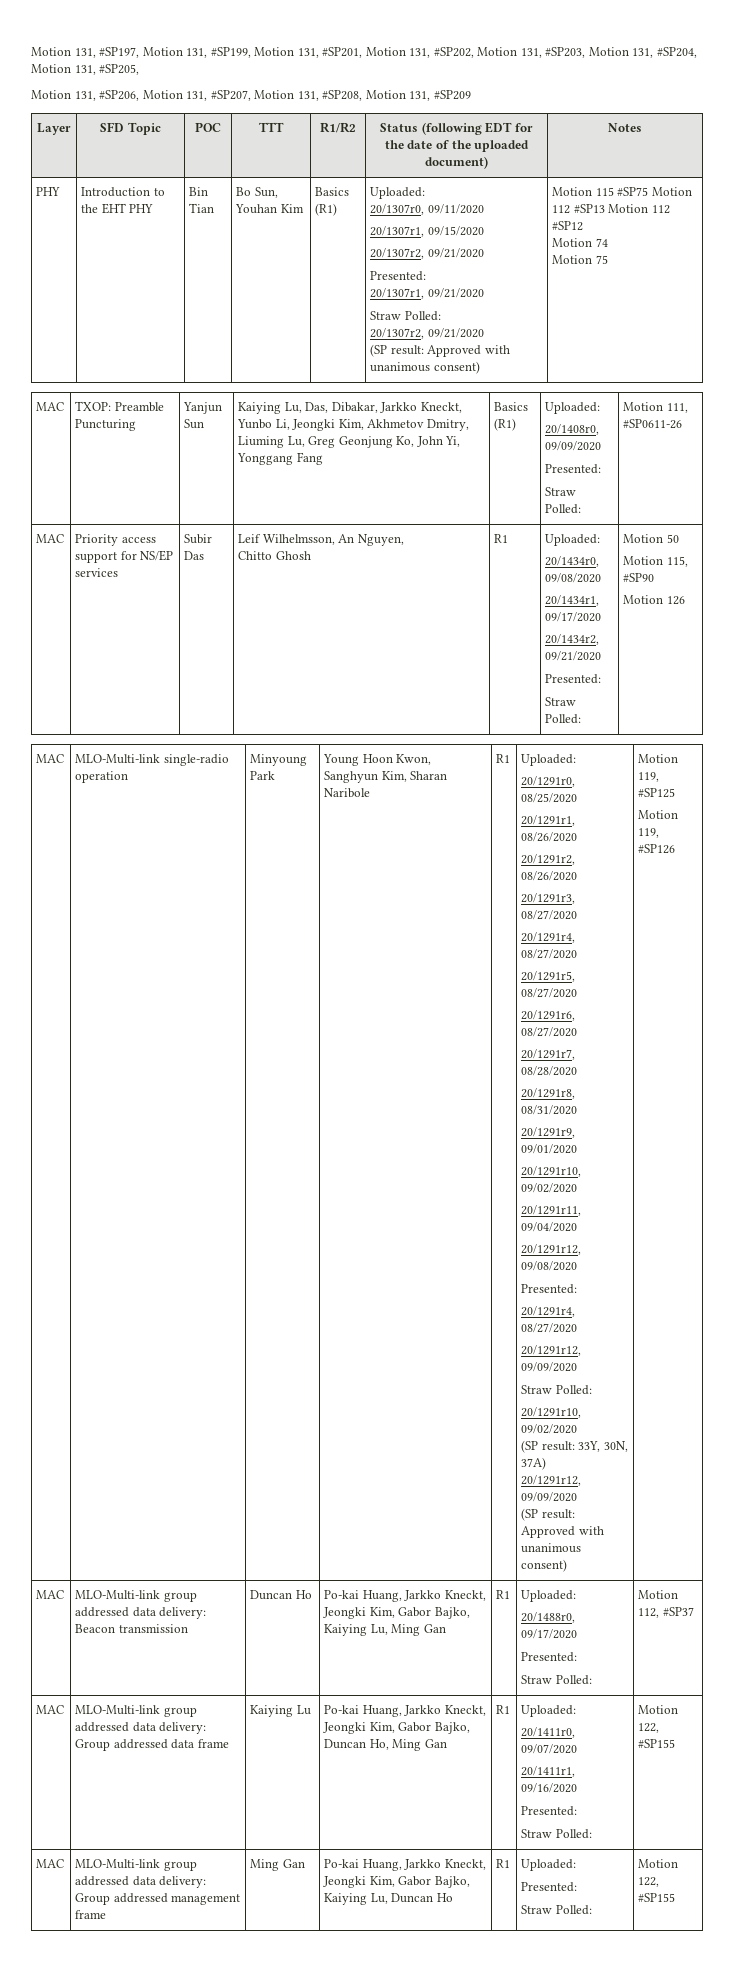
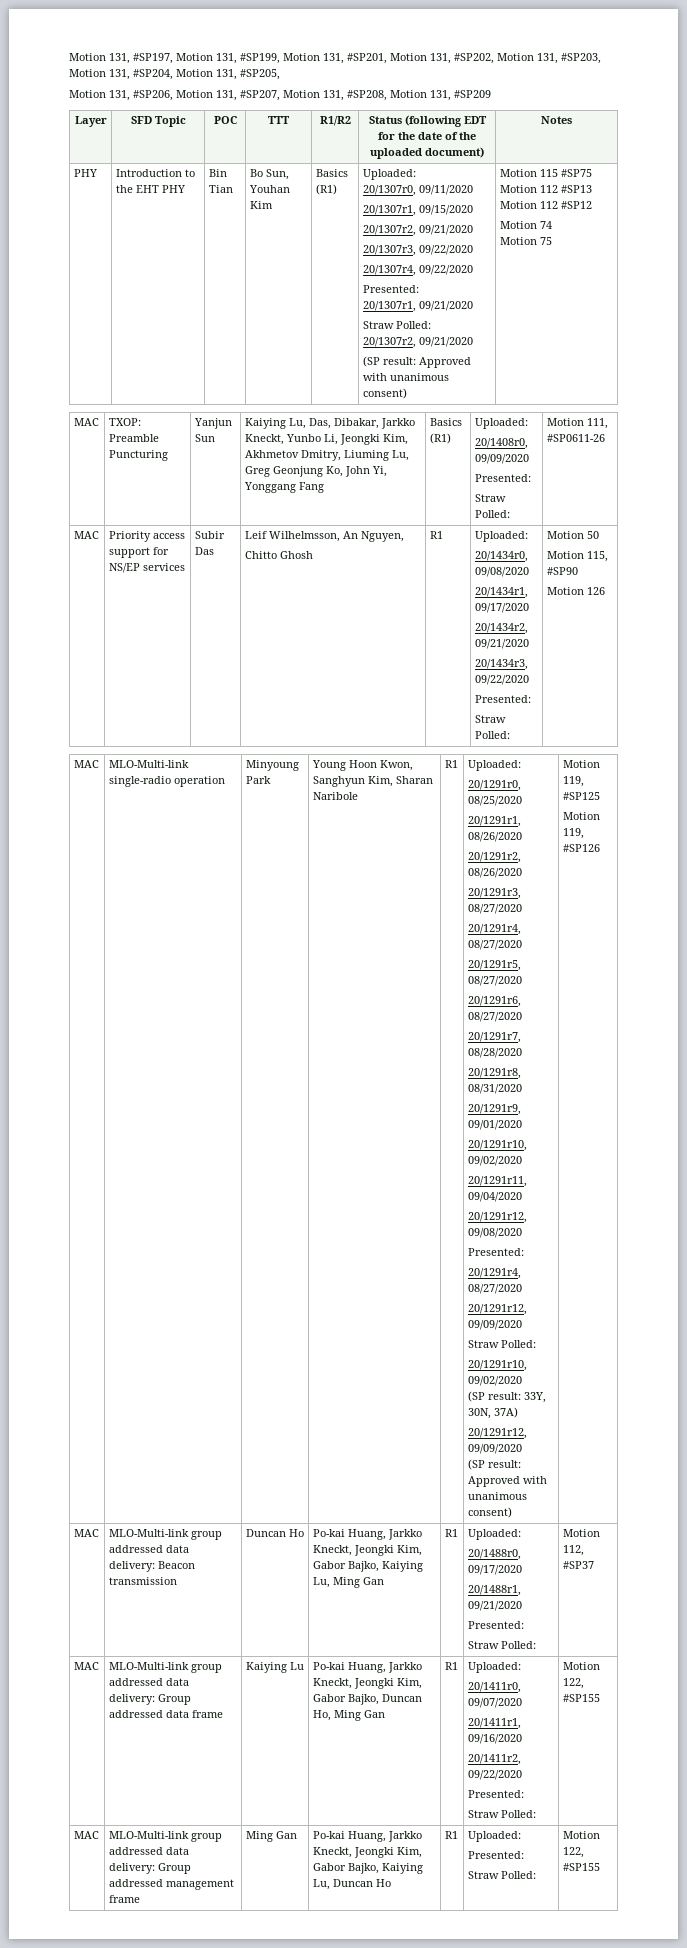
+ 20/1307r3, 09/22/2020
+ 20/1307r4, 09/22/2020
  MAC | Priority access support for NS/EP services | Subir Das | Leif Wilhelmsson, An Nguyen,
  Chitto Ghosh | R1 | Uploaded:
  20/1434r0, 09/08/2020
  20/1434r1, 09/17/2020
  20/1434r2, 09/21/2020
+ 20/1434r3, 09/22/2020
  MAC | MLO-Multi-link group addressed data delivery: Beacon transmission | Duncan Ho | Po-kai Huang, Jarkko Kneckt, Jeongki Kim, Gabor Bajko, Kaiying Lu, Ming Gan | R1 | Uploaded:
  20/1488r0, 09/17/2020
+ 20/1488r1, 09/21/2020
  MAC | MLO-Multi-link group addressed data delivery: Group addressed data frame | Kaiying Lu | Po-kai Huang, Jarkko Kneckt, Jeongki Kim, Gabor Bajko, Duncan Ho, Ming Gan | R1 | Uploaded:
  20/1411r0, 09/07/2020
  20/1411r1, 09/16/2020
+ 20/1411r2, 09/22/2020

